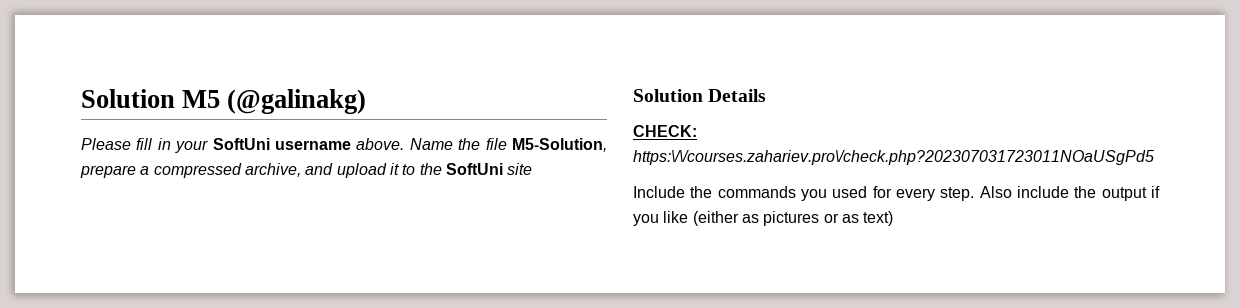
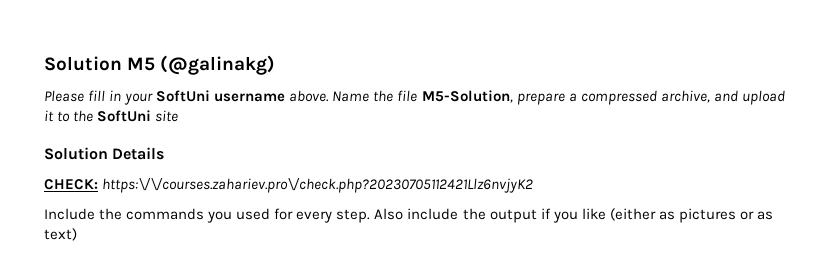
- CHECK: https:\/\/courses.zahariev.pro\/check.php?202307031723011NOaUSgPd5
+ CHECK: https:\/\/courses.zahariev.pro\/check.php?20230705112421Llz6nvjyK2

